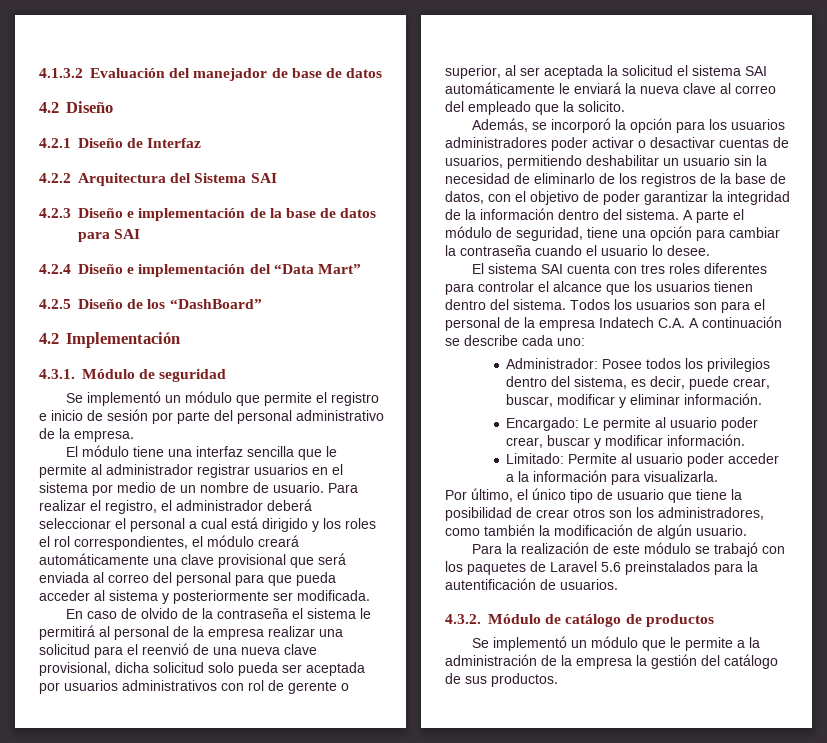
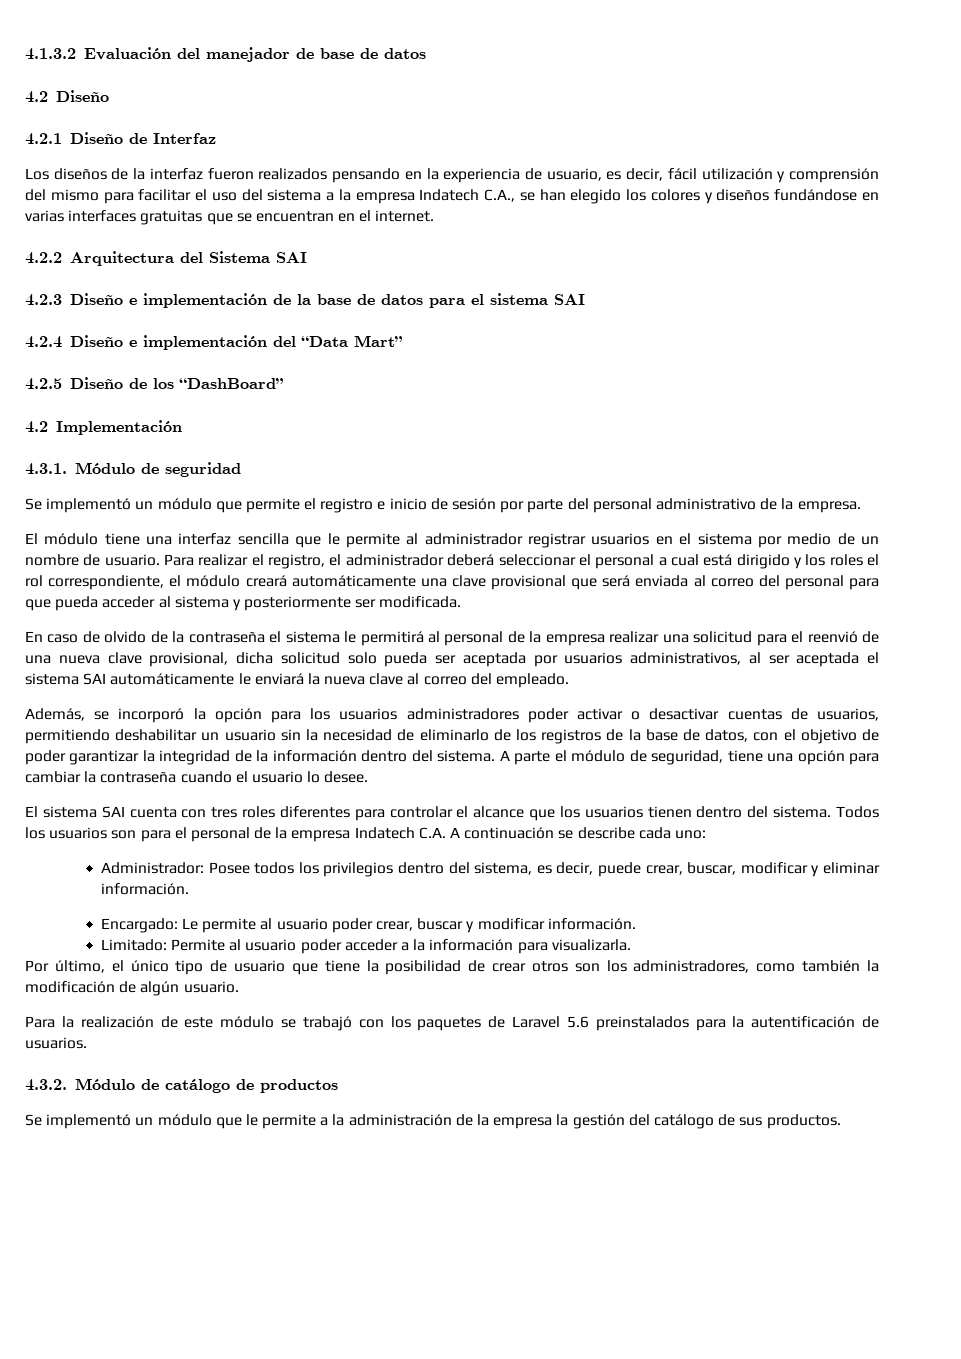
+ Los diseños de la interfaz fueron realizados pensando en la experiencia de usuario, es decir, fácil utilización y comprensión del mismo para facilitar el uso del sistema a la empresa Indatech C.A., se han elegido los colores y diseños fundándose en varias interfaces gratuitas que se encuentran en el internet.
- 4.2.3 Diseño e implementación de la base de datos para SAI
+ 4.2.3 Diseño e implementación de la base de datos para el sistema SAI
- Para realizar el registro, el administrador deberá seleccionar el personal a cual está dirigido y los roles el rol correspondientes, el módulo creará automáticamente una clave provisional que será enviada al correo del personal para que pueda acceder al sistema y posteriormente ser modificada.
+ Para realizar el registro, el administrador deberá seleccionar el personal a cual está dirigido y los roles el rol correspondiente, el módulo creará automáticamente una clave provisional que será enviada al correo del personal para que pueda acceder al sistema y posteriormente ser modificada.
- En caso de olvido de la contraseña el sistema le permitirá al personal de la empresa realizar una solicitud para el reenvió de una nueva clave provisional, dicha solicitud solo pueda ser aceptada por usuarios administrativos con rol de gerente o superior, al ser aceptada la solicitud el sistema SAI automáticamente le enviará la nueva clave al correo del empleado que la solicito.
+ En caso de olvido de la contraseña el sistema le permitirá al personal de la empresa realizar una solicitud para el reenvió de una nueva clave provisional, dicha solicitud solo pueda ser aceptada por usuarios administrativos, al ser aceptada el sistema SAI automáticamente le enviará la nueva clave al correo del empleado.

